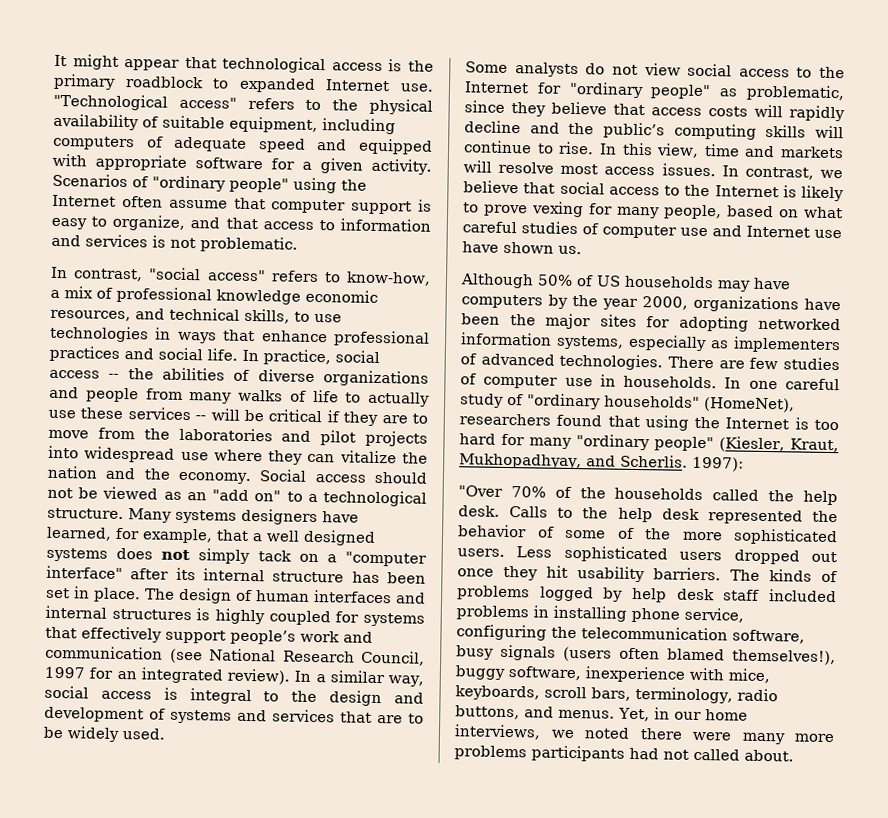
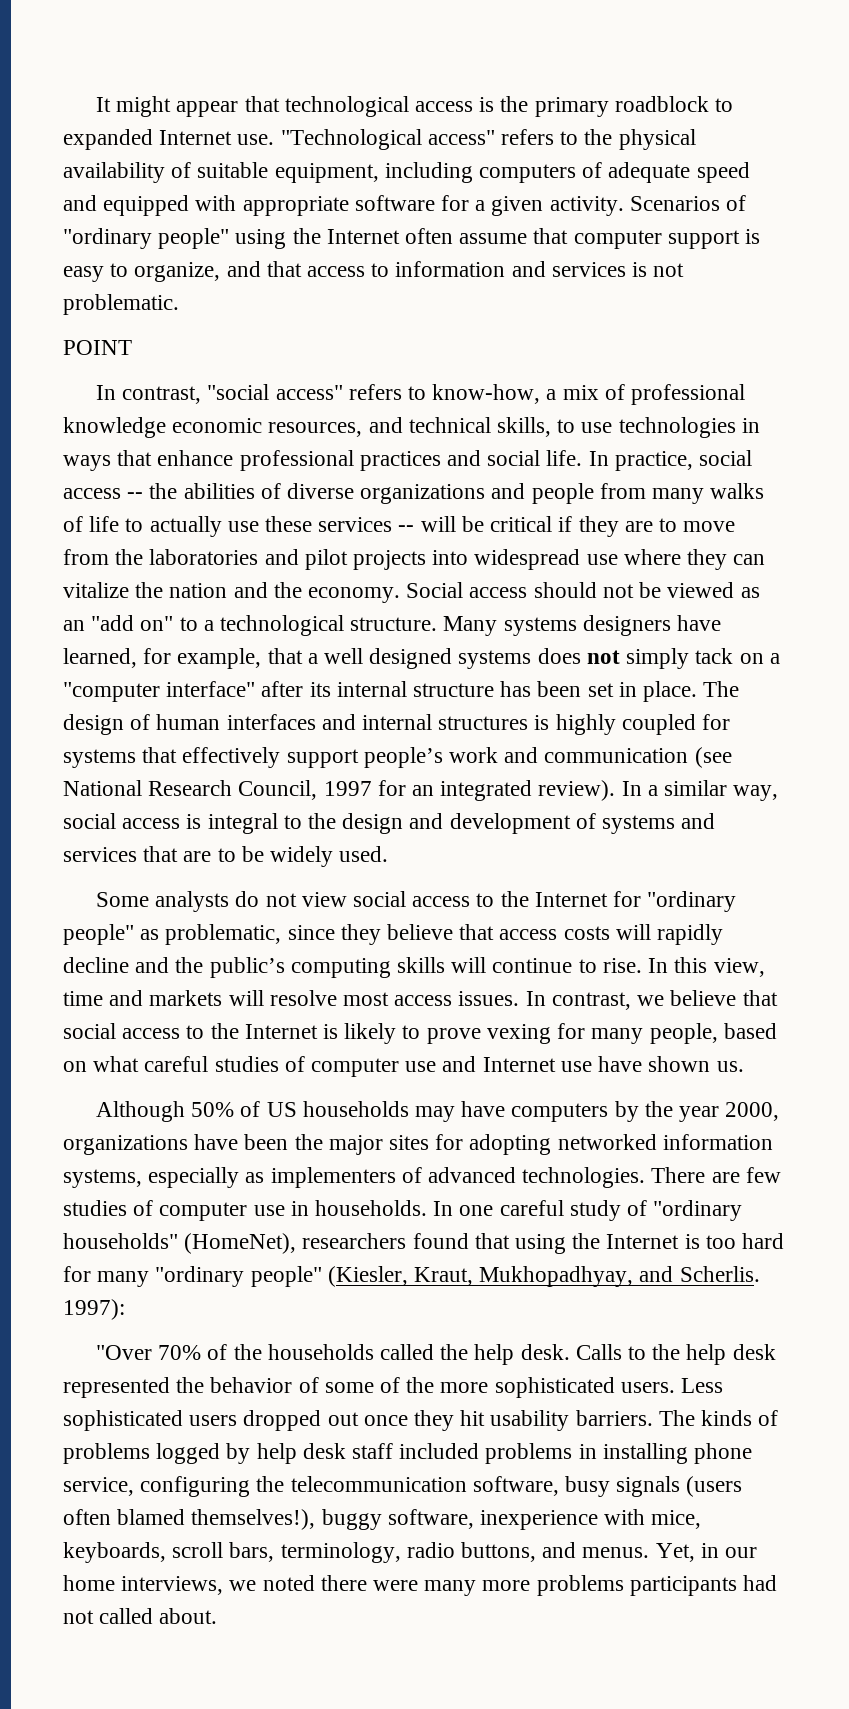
+ POINT

